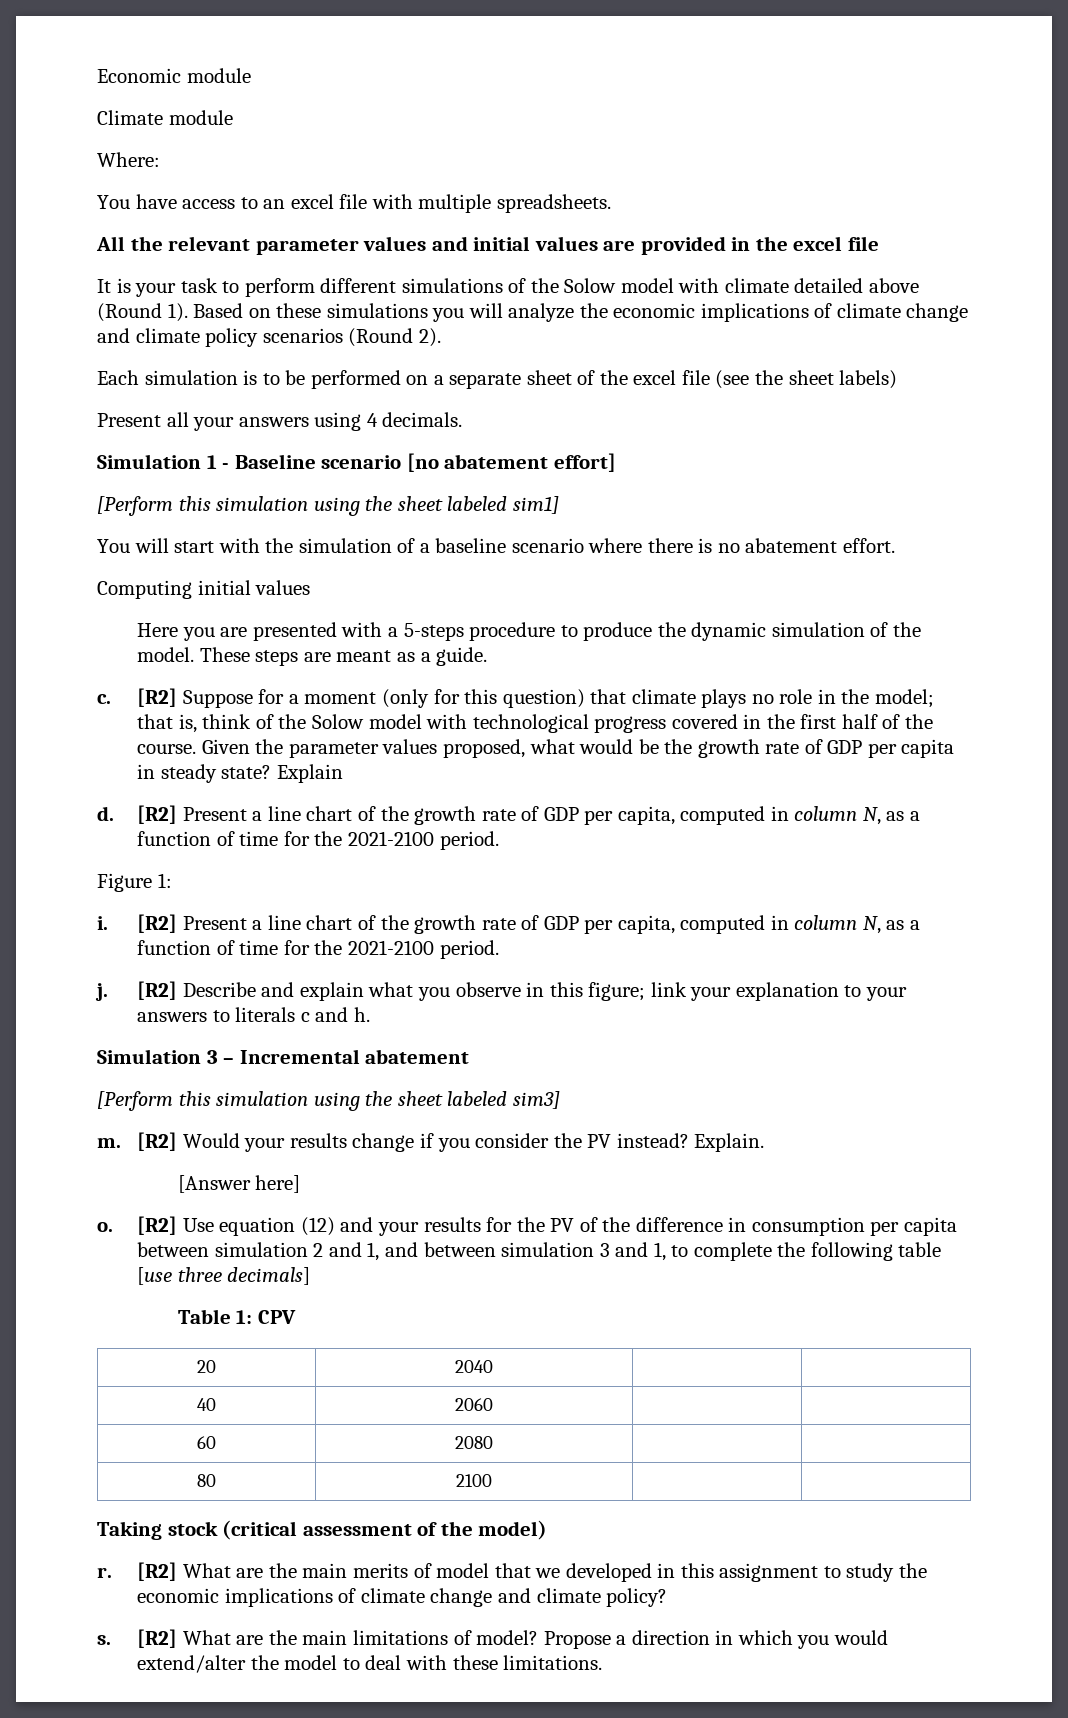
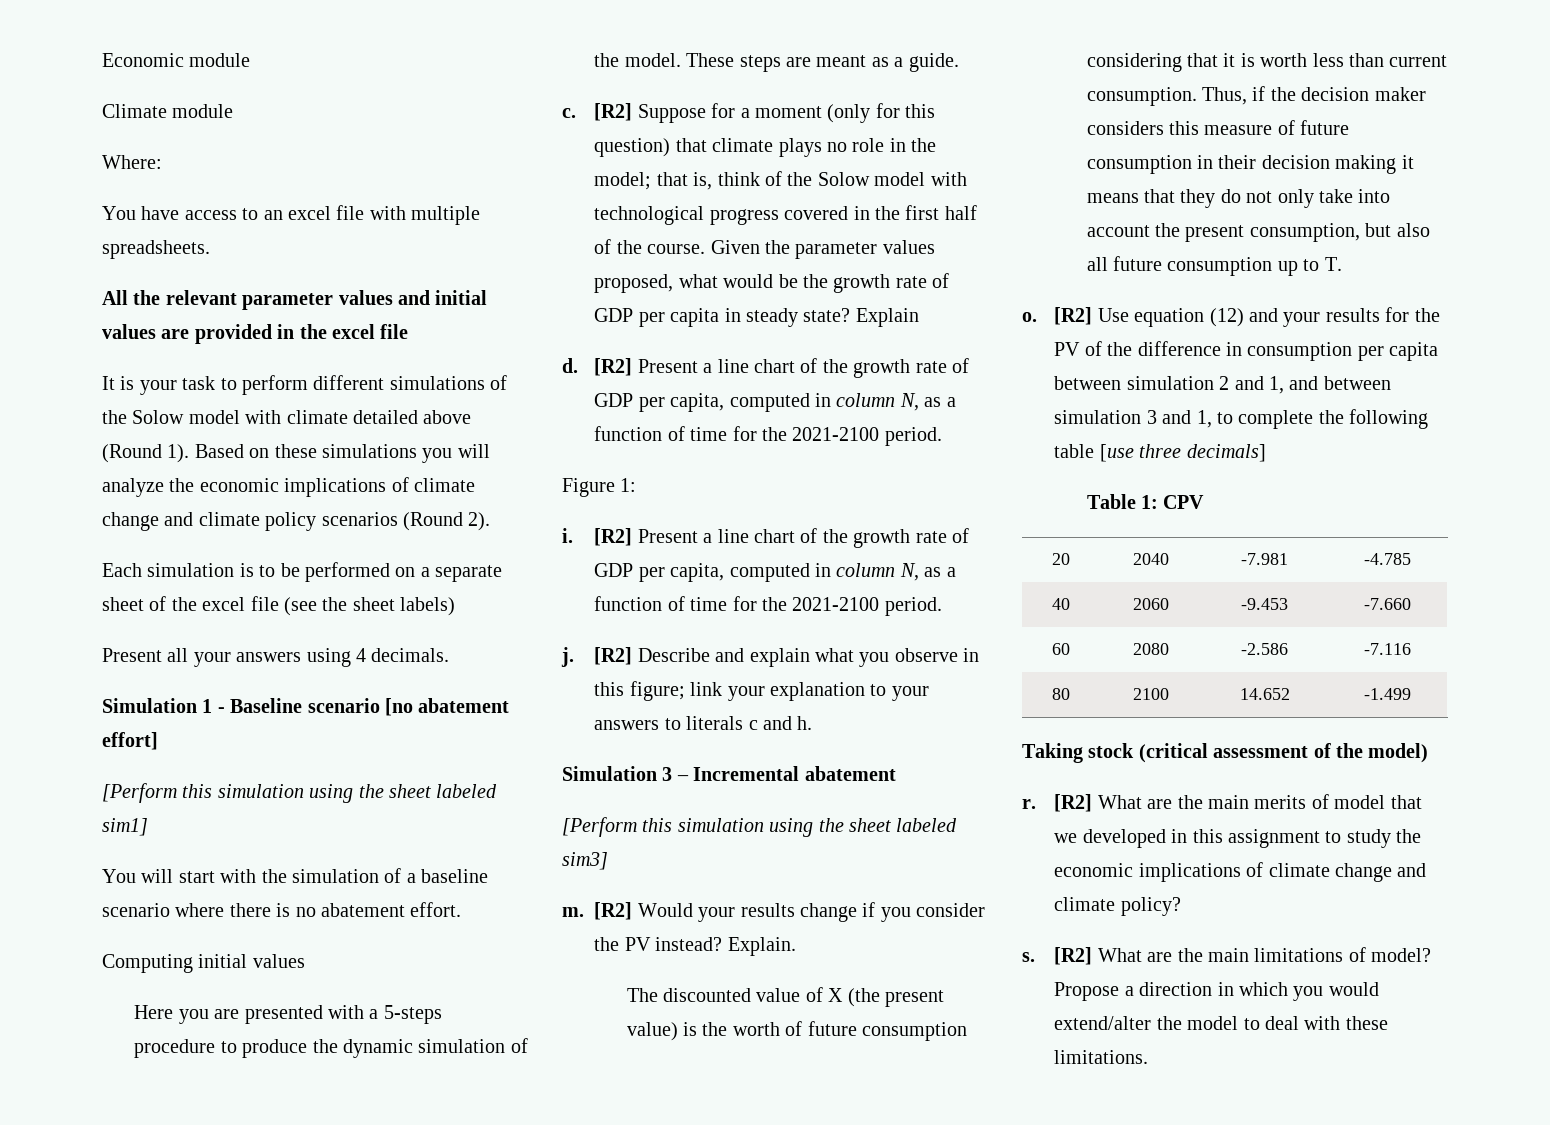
- [Answer here]
+ The discounted value of X (the present value) is the worth of future consumption considering that it is worth less than current consumption. Thus, if the decision maker considers this measure of future consumption in their decision making it means that they do not only take into account the present consumption, but also all future consumption up to T.
- 20 | 2040 | |
+ 20 | 2040 | -7.981 | -4.785
- 40 | 2060 | |
+ 40 | 2060 | -9.453 | -7.660
- 60 | 2080 | |
+ 60 | 2080 | -2.586 | -7.116
- 80 | 2100 | |
+ 80 | 2100 | 14.652 | -1.499

